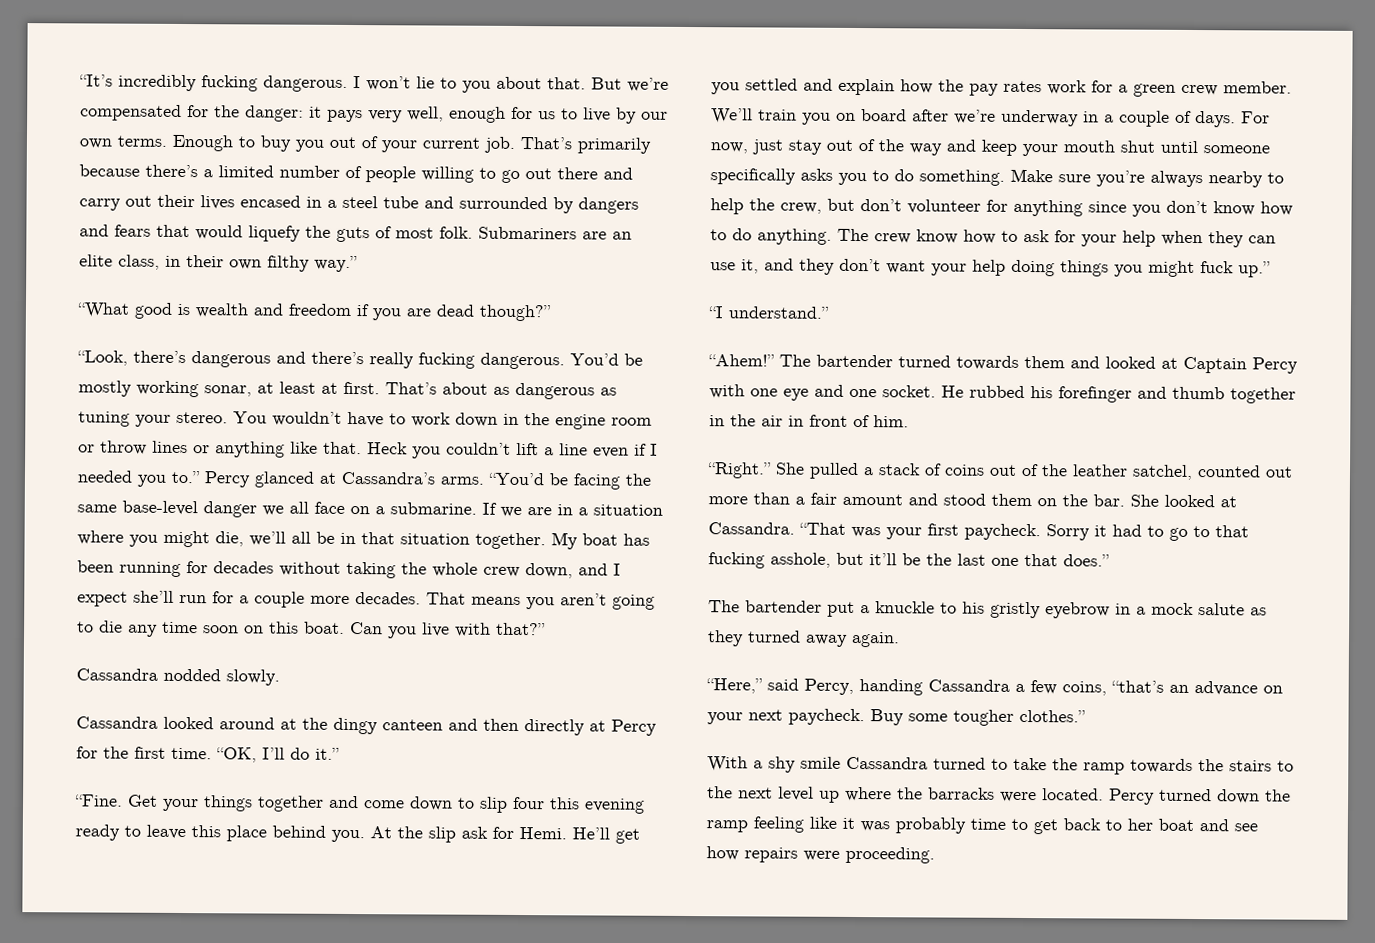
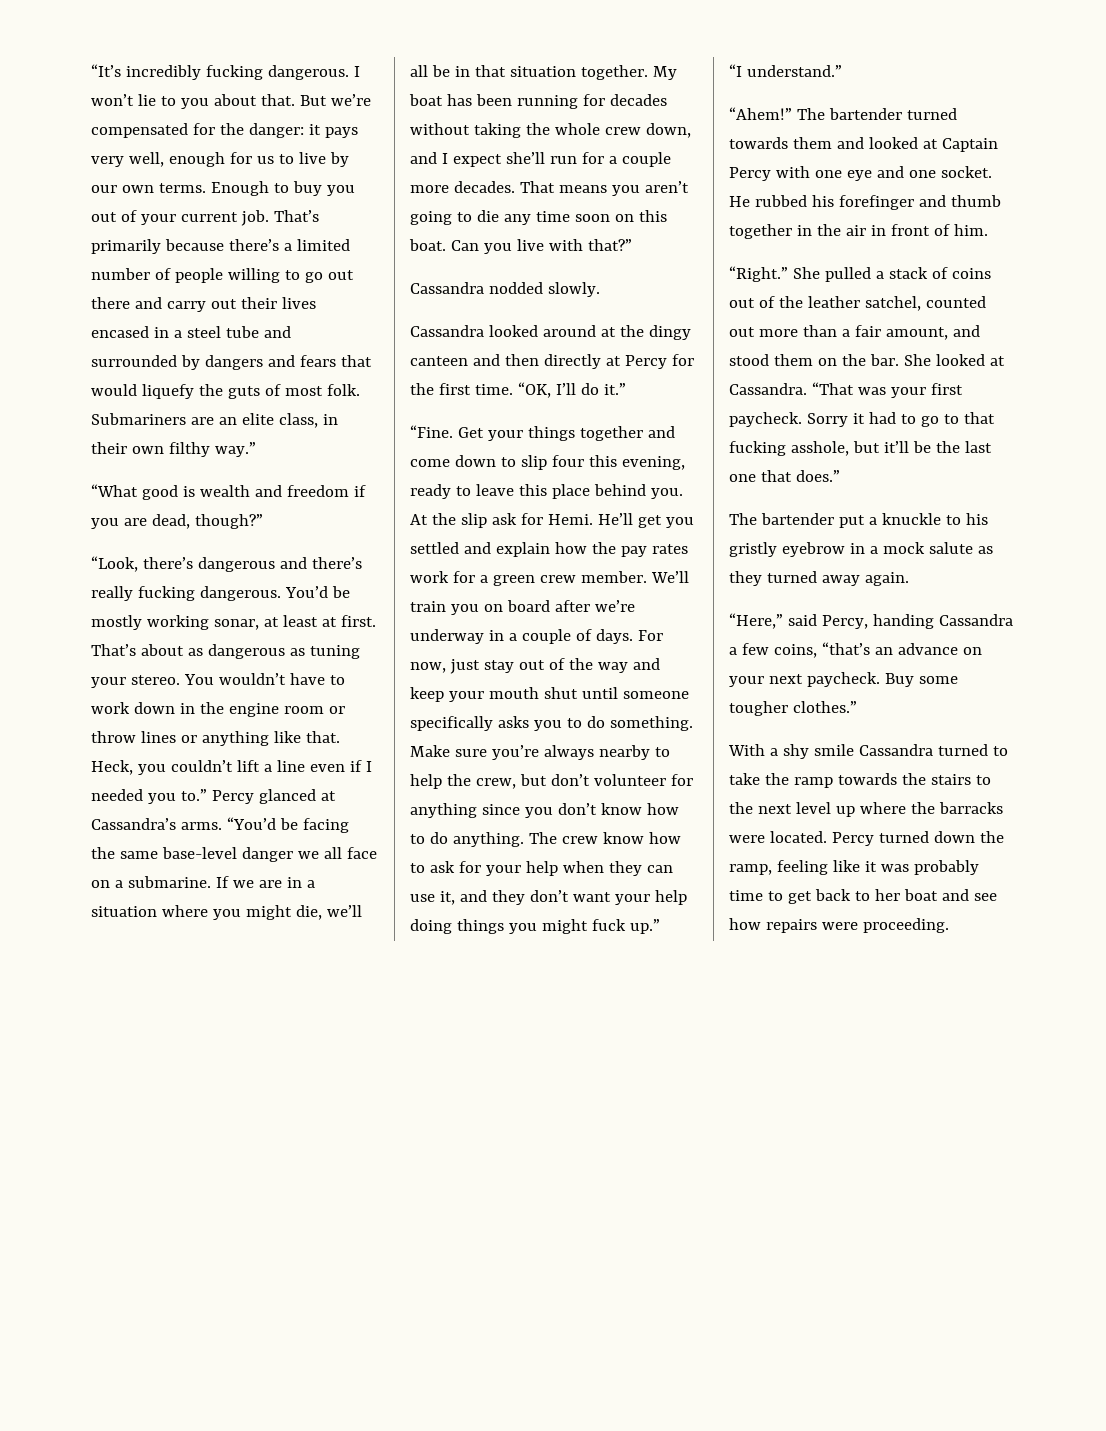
- “What good is wealth and freedom if you are dead though?”
+ “What good is wealth and freedom if you are dead, though?”
- Heck you couldn’t lift a line even if I needed you to.”
+ Heck, you couldn’t lift a line even if I needed you to.”
- Get your things together and come down to slip four this evening ready to leave this place behind you.
+ Get your things together and come down to slip four this evening, ready to leave this place behind you.
- She pulled a stack of coins out of the leather satchel, counted out more than a fair amount and stood them on the bar.
+ She pulled a stack of coins out of the leather satchel, counted out more than a fair amount, and stood them on the bar.
- Percy turned down the ramp feeling like it was probably time to get back to her boat and see how repairs were proceeding.
+ Percy turned down the ramp, feeling like it was probably time to get back to her boat and see how repairs were proceeding.

